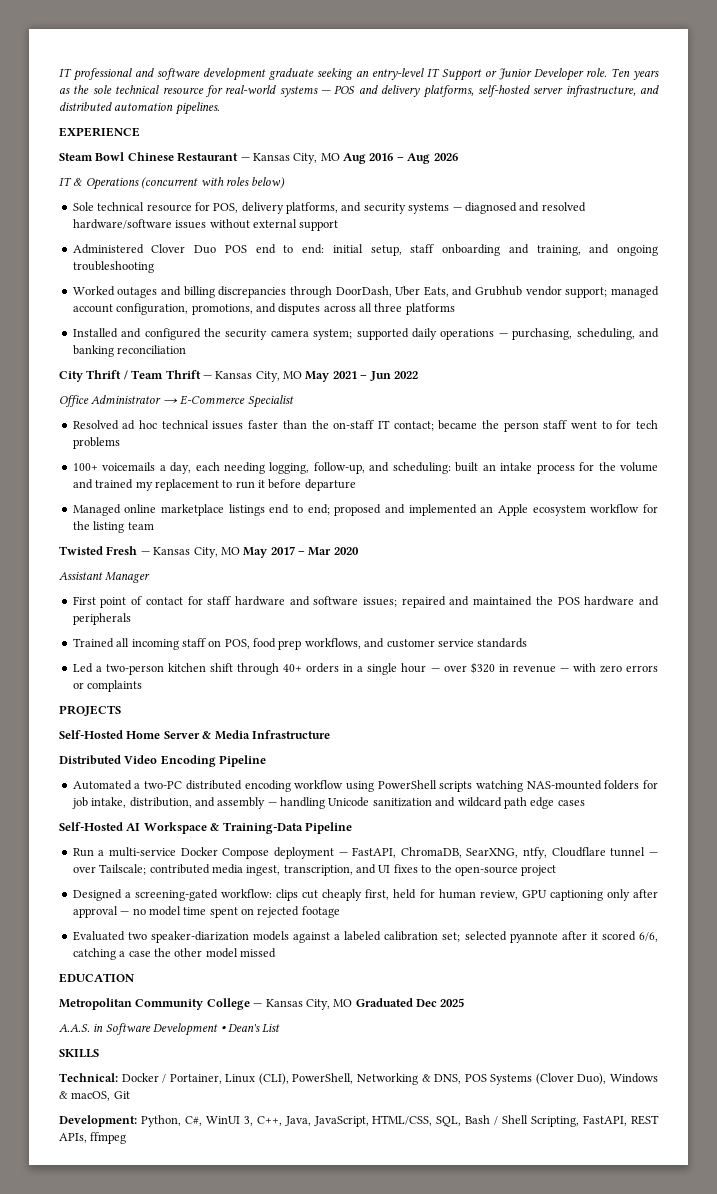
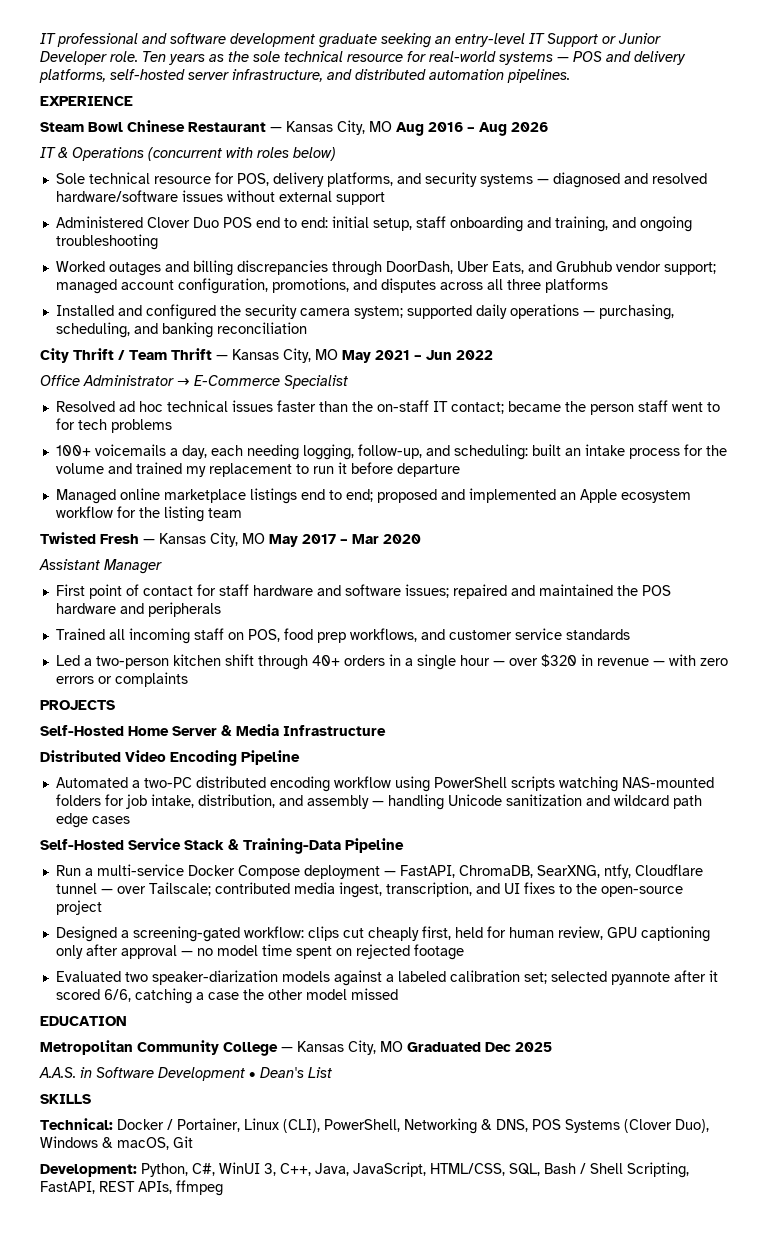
- Self-Hosted AI Workspace & Training-Data Pipeline
+ Self-Hosted Service Stack & Training-Data Pipeline

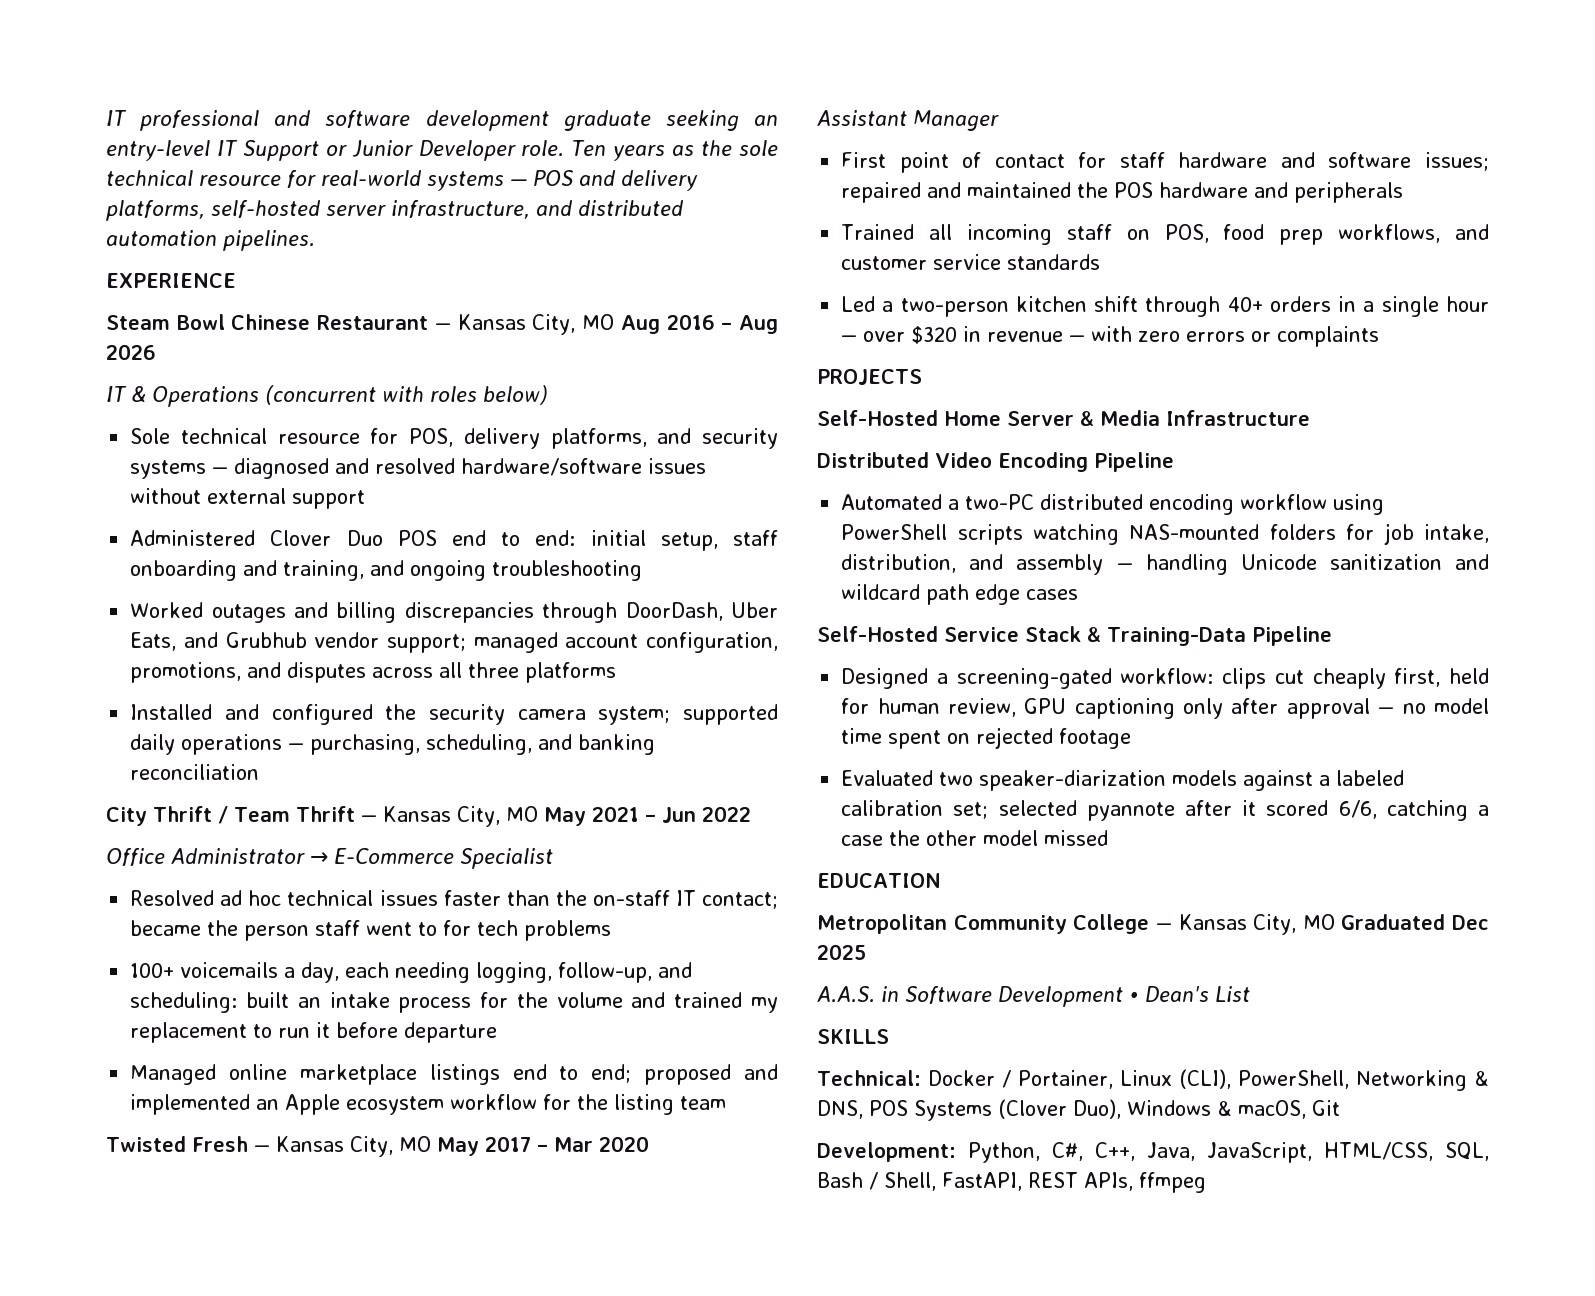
- Run a multi-service Docker Compose deployment — FastAPI, ChromaDB, SearXNG, ntfy, Cloudflare tunnel — over Tailscale; contributed media ingest, transcription, and UI fixes to the open-source project
- Development: Python, C#, WinUI 3, C++, Java, JavaScript, HTML/CSS, SQL, Bash / Shell Scripting, FastAPI, REST APIs, ffmpeg
+ Development: Python, C#, C++, Java, JavaScript, HTML/CSS, SQL, Bash / Shell, FastAPI, REST APIs, ffmpeg

